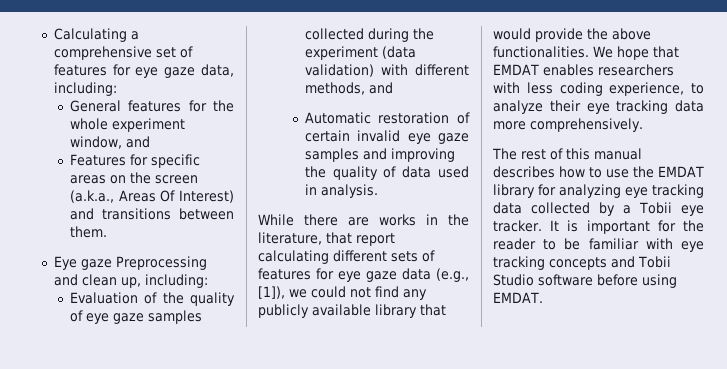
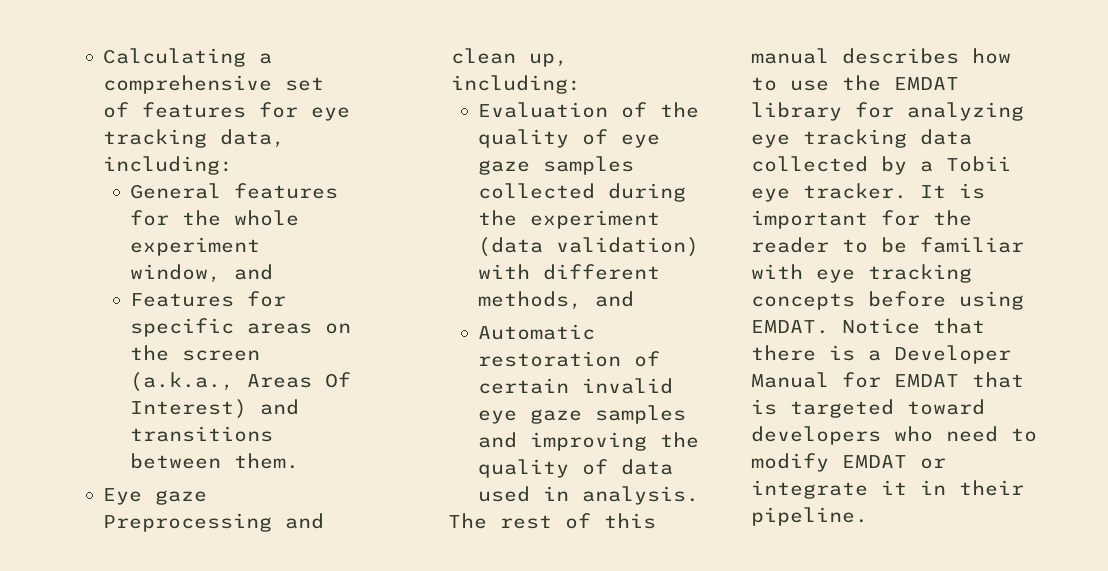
- Calculating a comprehensive set of features for eye gaze data, including:
+ Calculating a comprehensive set of features for eye tracking data, including:
- While there are works in the literature, that report calculating different sets of features for eye gaze data (e.g., [1]), we could not find any publicly available library that would provide the above functionalities. We hope that EMDAT enables researchers with less coding experience, to analyze their eye tracking data more comprehensively.
- It is important for the reader to be familiar with eye tracking concepts and Tobii Studio software before using EMDAT.
+ It is important for the reader to be familiar with eye tracking concepts before using EMDAT. Notice that there is a Developer Manual for EMDAT that is targeted toward developers who need to modify EMDAT or integrate it in their pipeline.

